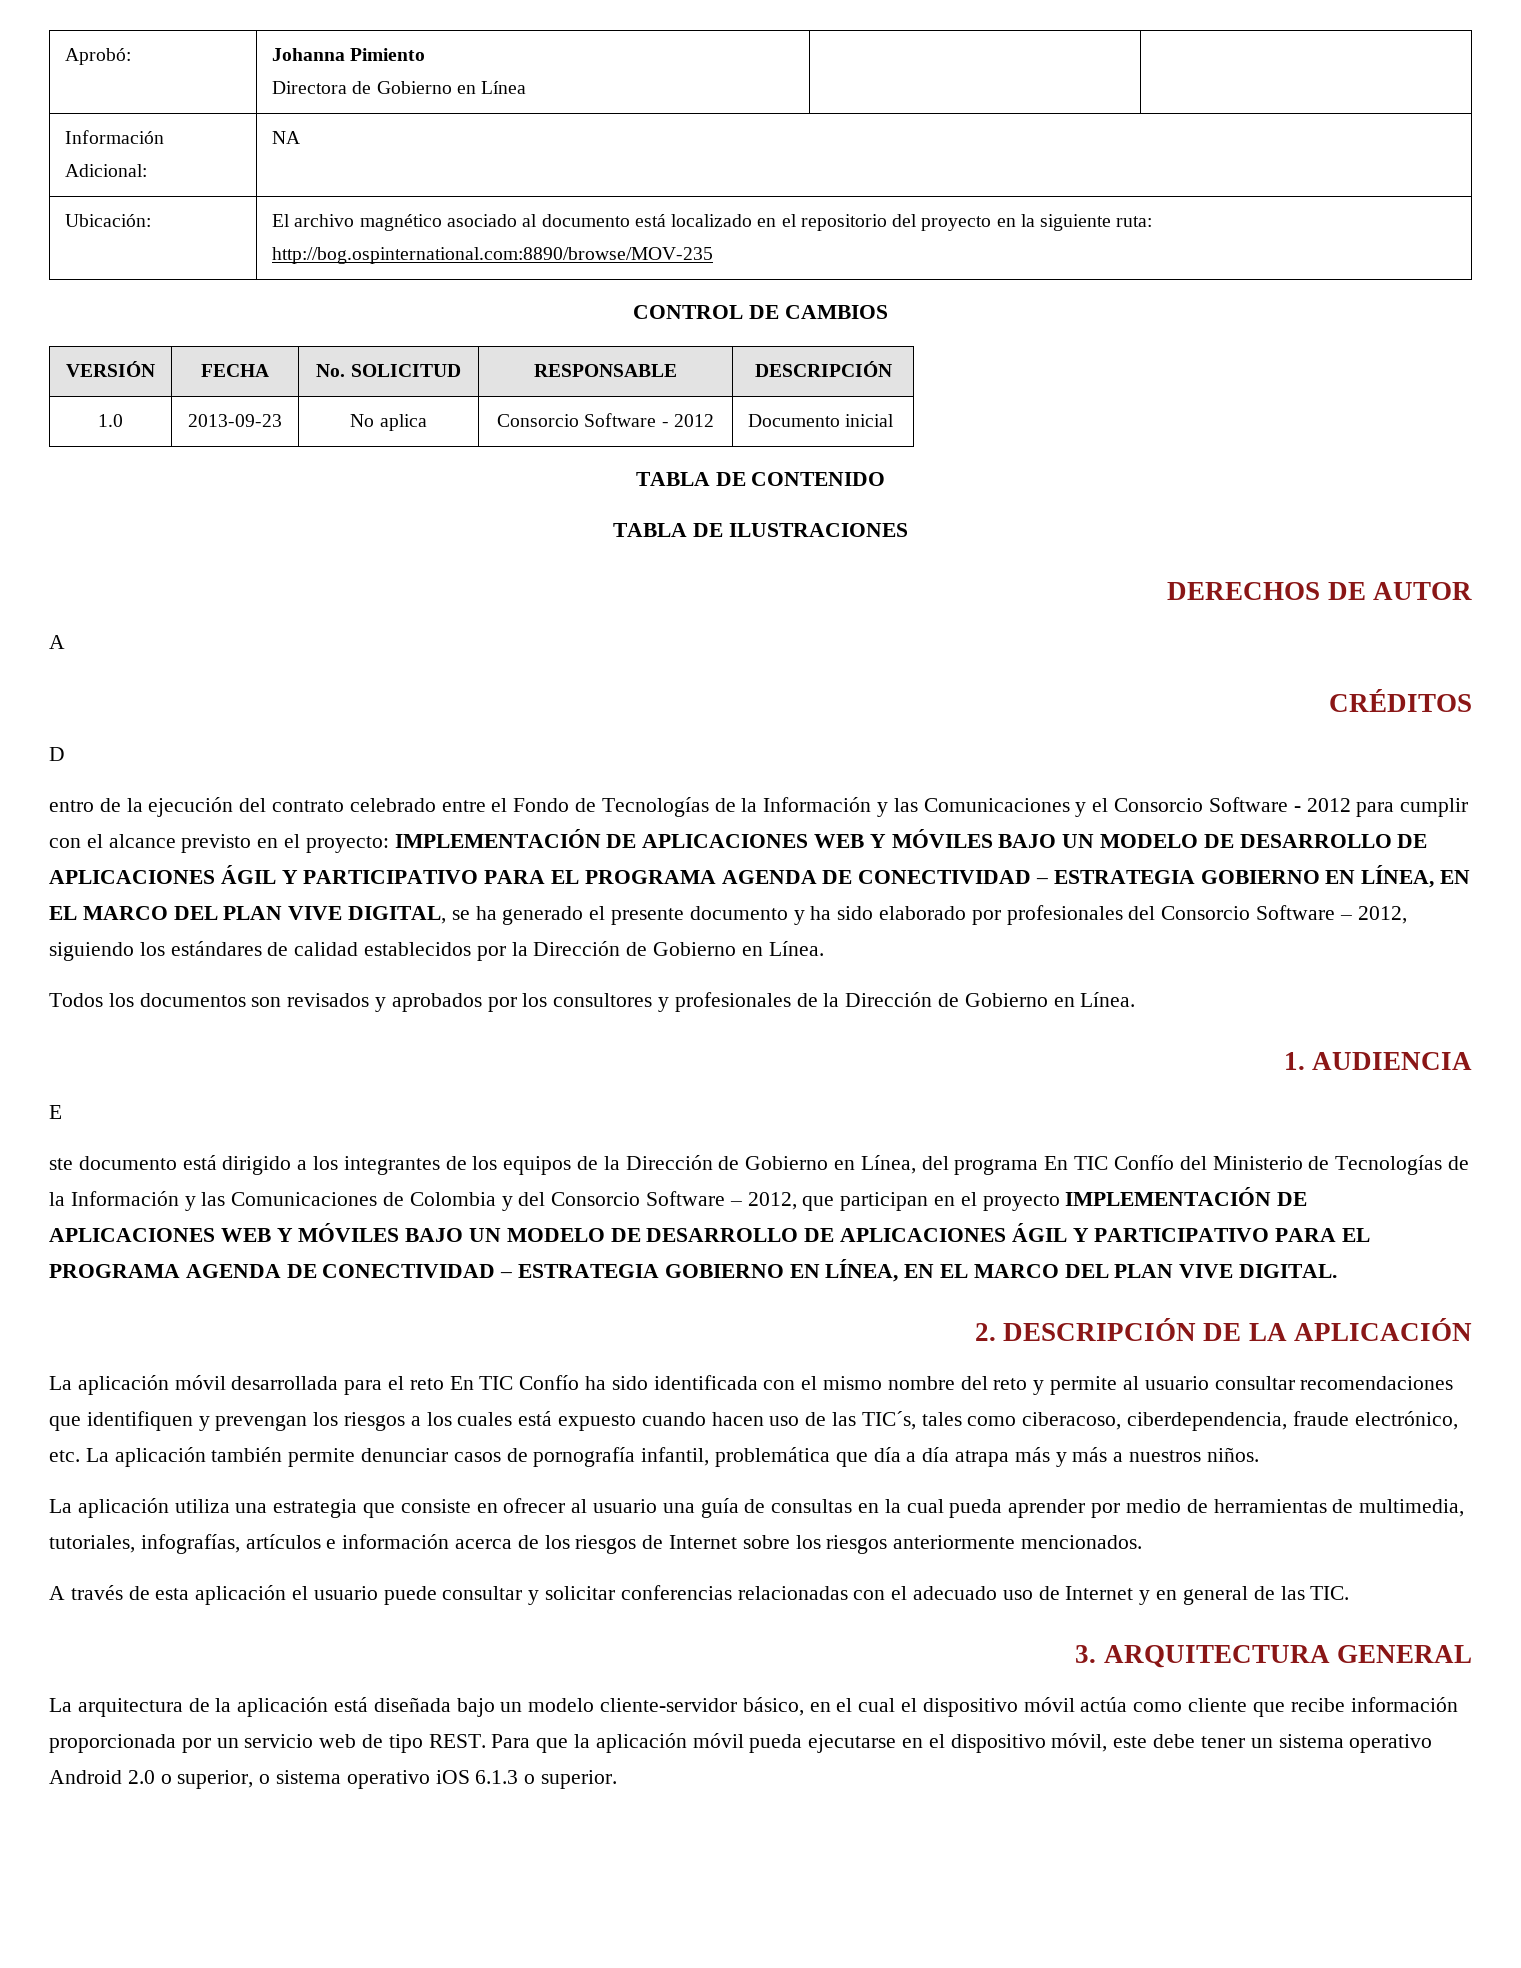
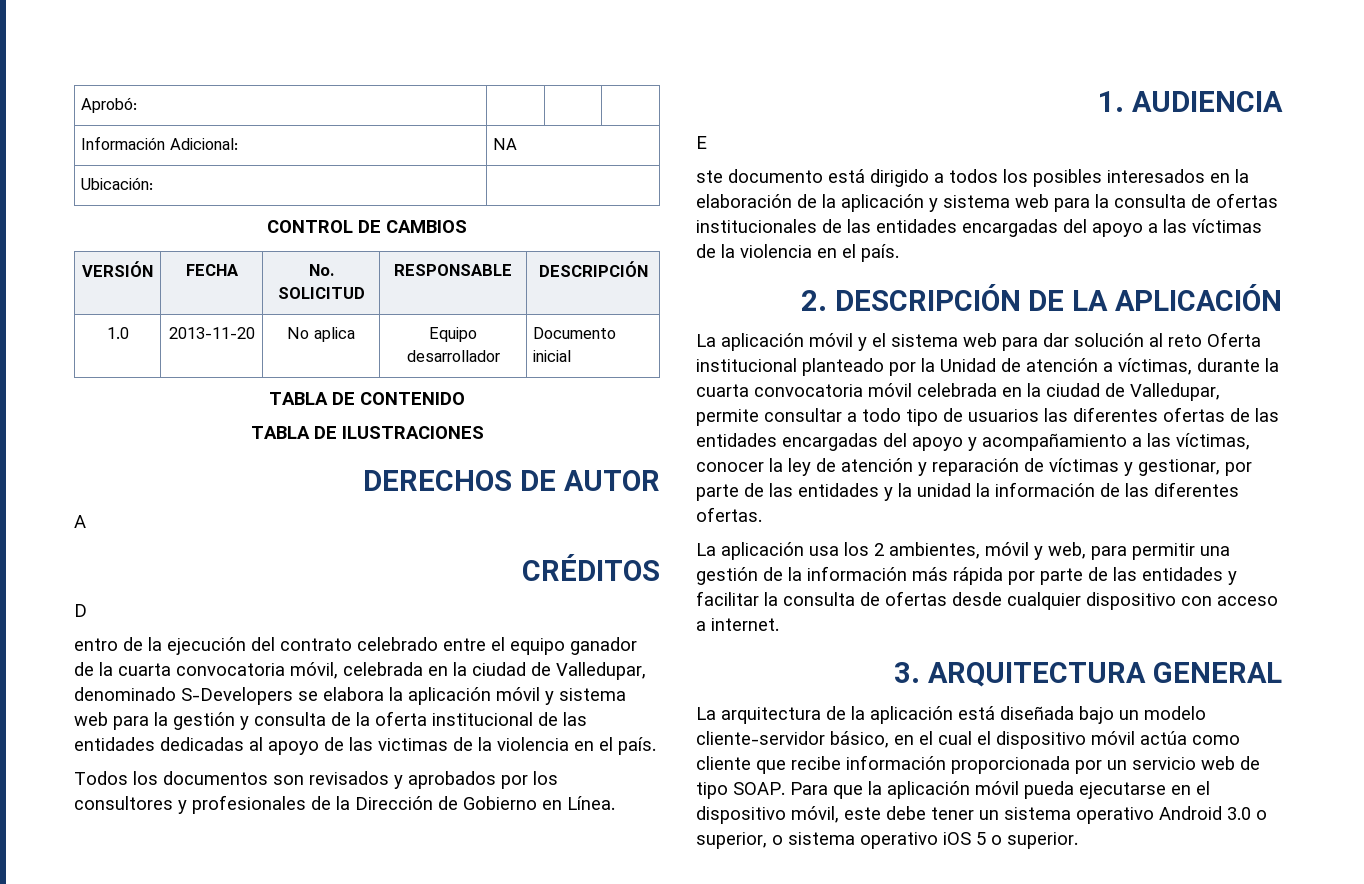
- Aprobó: | Johanna Pimiento
- Directora de Gobierno en Línea | |
+ Aprobó: | | |
  Información Adicional: | NA
- Ubicación: | El archivo magnético asociado al documento está localizado en el repositorio del proyecto en la siguiente ruta: http://bog.ospinternational.com:8890/browse/MOV-235
+ Ubicación: |
- 1.0 | 2013-09-23 | No aplica | Consorcio Software - 2012 | Documento inicial
+ 1.0 | 2013-11-20 | No aplica | Equipo desarrollador | Documento inicial
- entro de la ejecución del contrato celebrado entre el Fondo de Tecnologías de la Información y las Comunicaciones y el Consorcio Software - 2012 para cumplir con el alcance previsto en el proyecto: IMPLEMENTACIÓN DE APLICACIONES WEB Y MÓVILES BAJO UN MODELO DE DESARROLLO DE APLICACIONES ÁGIL Y PARTICIPATIVO PARA EL PROGRAMA AGENDA DE CONECTIVIDAD – ESTRATEGIA GOBIERNO EN LÍNEA, EN EL MARCO DEL PLAN VIVE DIGITAL, se ha generado el presente documento y ha sido elaborado por profesionales del Consorcio Software – 2012, siguiendo los estándares de calidad establecidos por la Dirección de Gobierno en Línea.
+ entro de la ejecución del contrato celebrado entre el equipo ganador de la cuarta convocatoria móvil, celebrada en la ciudad de Valledupar, denominado S-Developers se elabora la aplicación móvil y sistema web para la gestión y consulta de la oferta institucional de las entidades dedicadas al apoyo de las victimas de la violencia en el país.
- ste documento está dirigido a los integrantes de los equipos de la Dirección de Gobierno en Línea, del programa En TIC Confío del Ministerio de Tecnologías de la Información y las Comunicaciones de Colombia y del Consorcio Software – 2012, que participan en el proyecto IMPLEMENTACIÓN DE APLICACIONES WEB Y MÓVILES BAJO UN MODELO DE DESARROLLO DE APLICACIONES ÁGIL Y PARTICIPATIVO PARA EL PROGRAMA AGENDA DE CONECTIVIDAD – ESTRATEGIA GOBIERNO EN LÍNEA, EN EL MARCO DEL PLAN VIVE DIGITAL.
+ ste documento está dirigido a todos los posibles interesados en la elaboración de la aplicación y sistema web para la consulta de ofertas institucionales de las entidades encargadas del apoyo a las víctimas de la violencia en el país.
- La aplicación móvil desarrollada para el reto En TIC Confío ha sido identificada con el mismo nombre del reto y permite al usuario consultar recomendaciones que identifiquen y prevengan los riesgos a los cuales está expuesto cuando hacen uso de las TIC´s, tales como ciberacoso, ciberdependencia, fraude electrónico, etc. La aplicación también permite denunciar casos de pornografía infantil, problemática que día a día atrapa más y más a nuestros niños.
- La aplicación utiliza una estrategia que consiste en ofrecer al usuario una guía de consultas en la cual pueda aprender por medio de herramientas de multimedia, tutoriales, infografías, artículos e información acerca de los riesgos de Internet sobre los riesgos anteriormente mencionados.
- A través de esta aplicación el usuario puede consultar y solicitar conferencias relacionadas con el adecuado uso de Internet y en general de las TIC.
+ La aplicación móvil y el sistema web para dar solución al reto Oferta institucional planteado por la Unidad de atención a víctimas, durante la cuarta convocatoria móvil celebrada en la ciudad de Valledupar, permite consultar a todo tipo de usuarios las diferentes ofertas de las entidades encargadas del apoyo y acompañamiento a las víctimas, conocer la ley de atención y reparación de víctimas y gestionar, por parte de las entidades y la unidad la información de las diferentes ofertas.
+ La aplicación usa los 2 ambientes, móvil y web, para permitir una gestión de la información más rápida por parte de las entidades y facilitar la consulta de ofertas desde cualquier dispositivo con acceso a internet.
- La arquitectura de la aplicación está diseñada bajo un modelo cliente-servidor básico, en el cual el dispositivo móvil actúa como cliente que recibe información proporcionada por un servicio web de tipo REST.
+ La arquitectura de la aplicación está diseñada bajo un modelo cliente-servidor básico, en el cual el dispositivo móvil actúa como cliente que recibe información proporcionada por un servicio web de tipo SOAP.
- Para que la aplicación móvil pueda ejecutarse en el dispositivo móvil, este debe tener un sistema operativo Android 2.0 o superior, o sistema operativo iOS 6.1.3 o superior.
+ Para que la aplicación móvil pueda ejecutarse en el dispositivo móvil, este debe tener un sistema operativo Android 3.0 o superior, o sistema operativo iOS 5 o superior.

